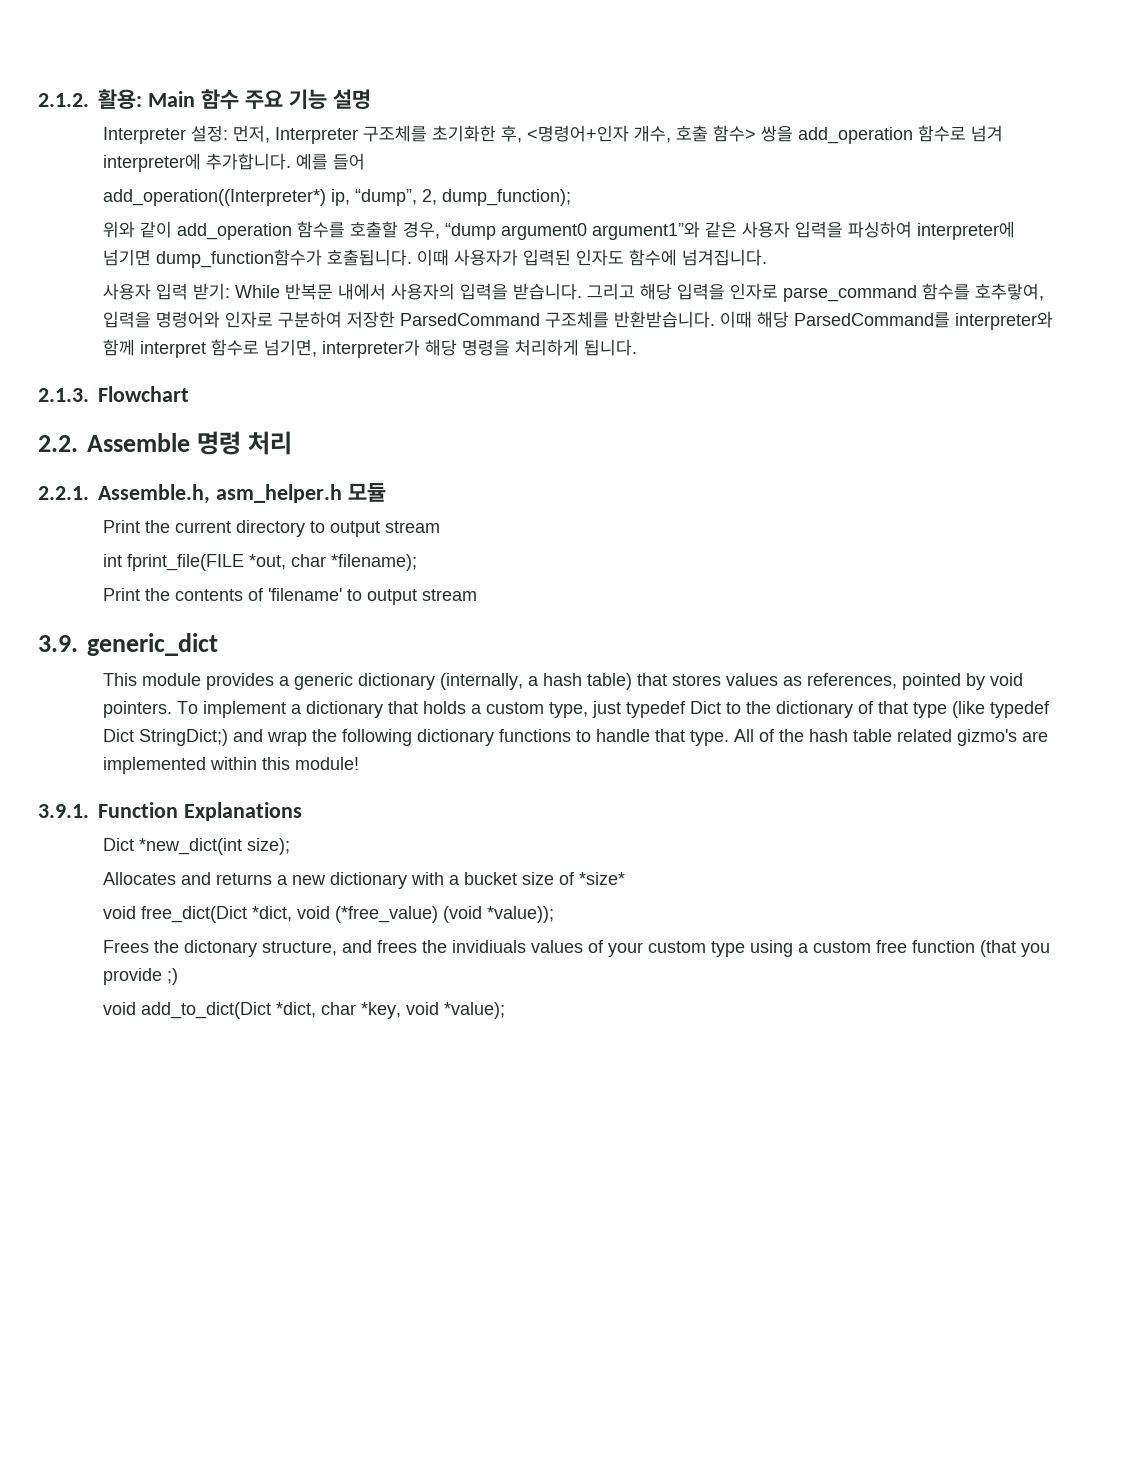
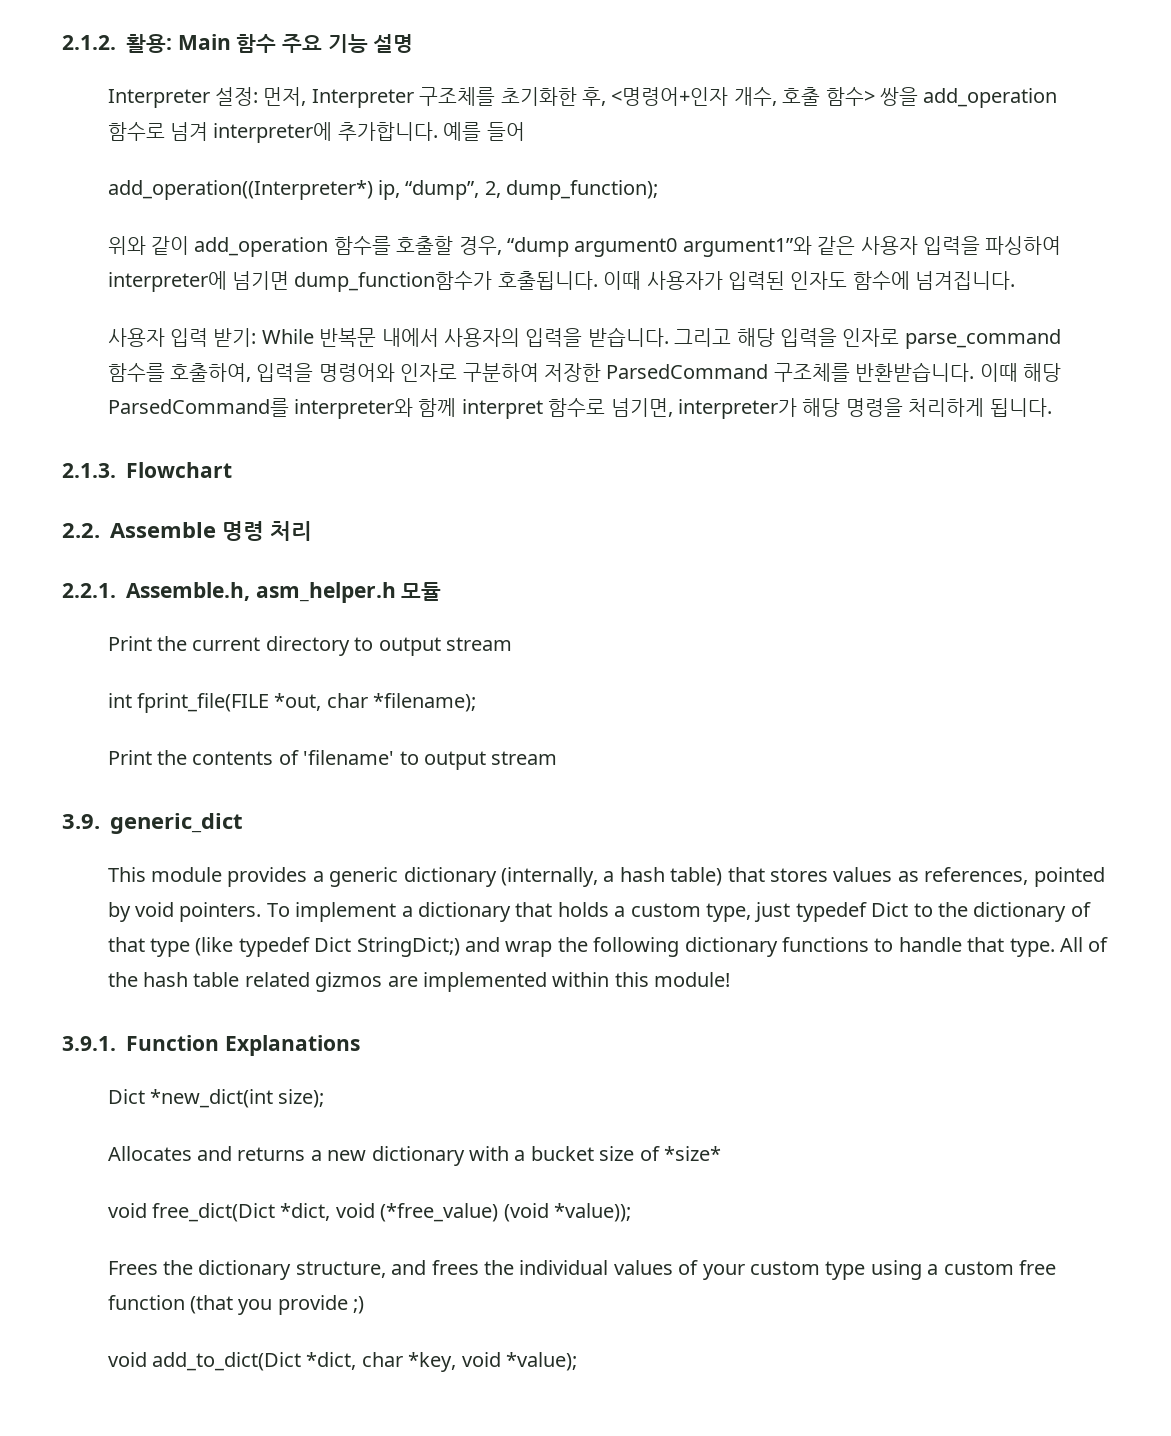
- 그리고 해당 입력을 인자로 parse_command 함수를 호추랗여, 입력을 명령어와 인자로 구분하여 저장한 ParsedCommand 구조체를 반환받습니다.
+ 그리고 해당 입력을 인자로 parse_command 함수를 호출하여, 입력을 명령어와 인자로 구분하여 저장한 ParsedCommand 구조체를 반환받습니다.
- All of the hash table related gizmo's are implemented within this module!
+ All of the hash table related gizmos are implemented within this module!
- Frees the dictonary structure, and frees the invidiuals values of your custom type using a custom free function (that you provide ;)
+ Frees the dictionary structure, and frees the individual values of your custom type using a custom free function (that you provide ;)

